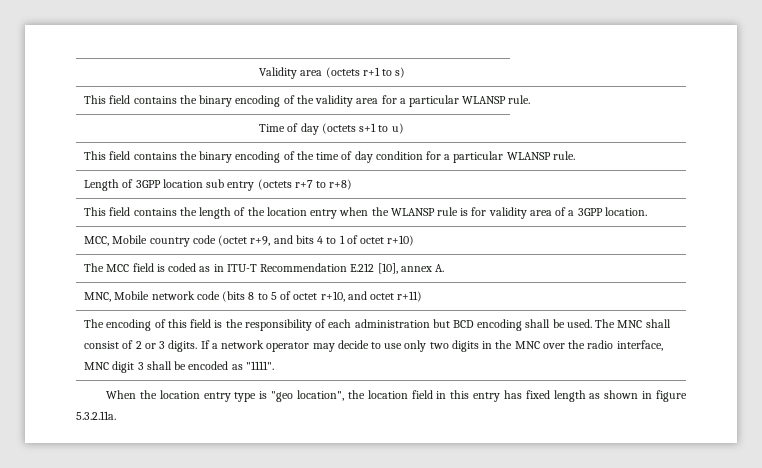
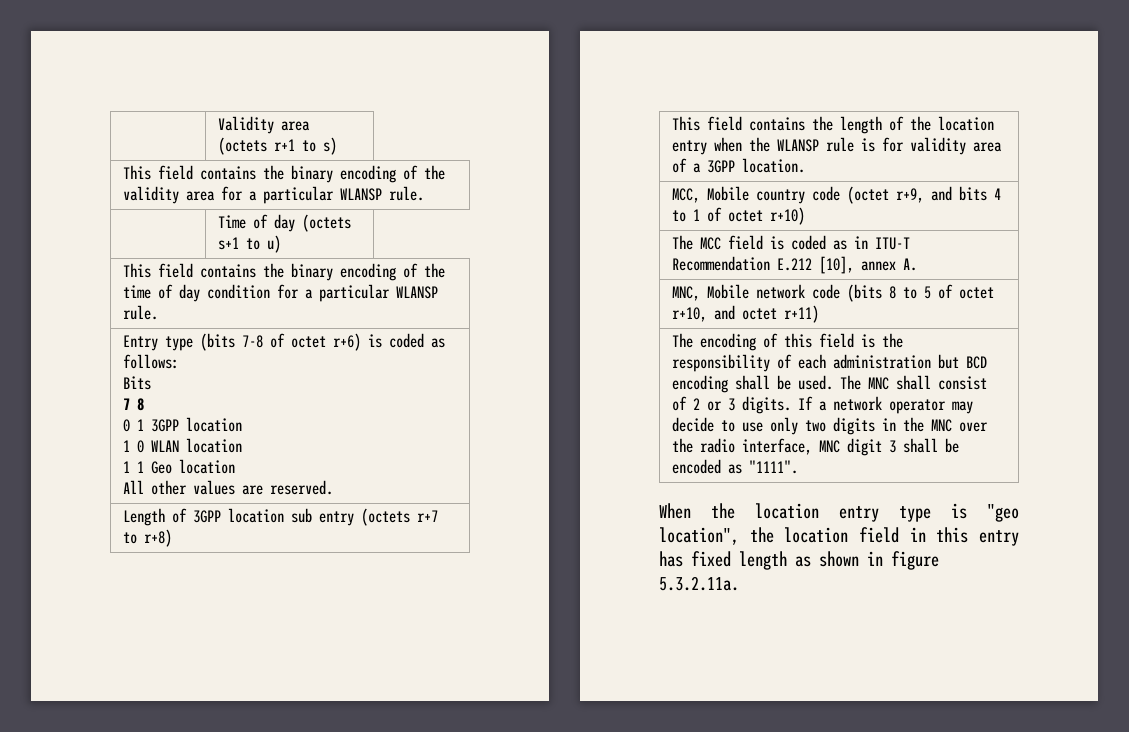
+ Entry type (bits 7-8 of octet r+6) is coded as follows:
+ Bits
+ 7 8
+ 0 1 3GPP location
+ 1 0 WLAN location
+ 1 1 Geo location
+ All other values are reserved.

